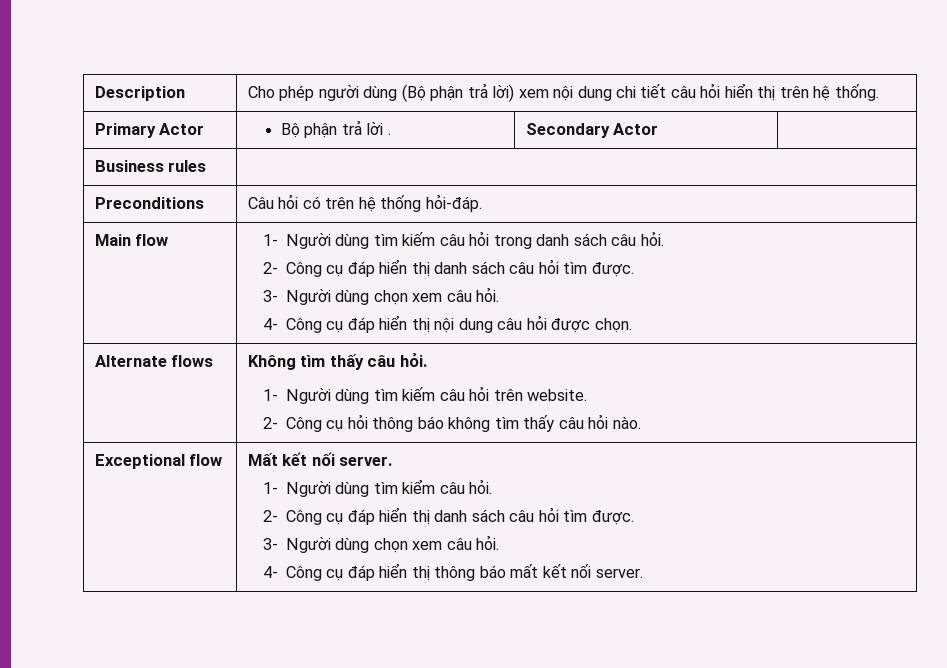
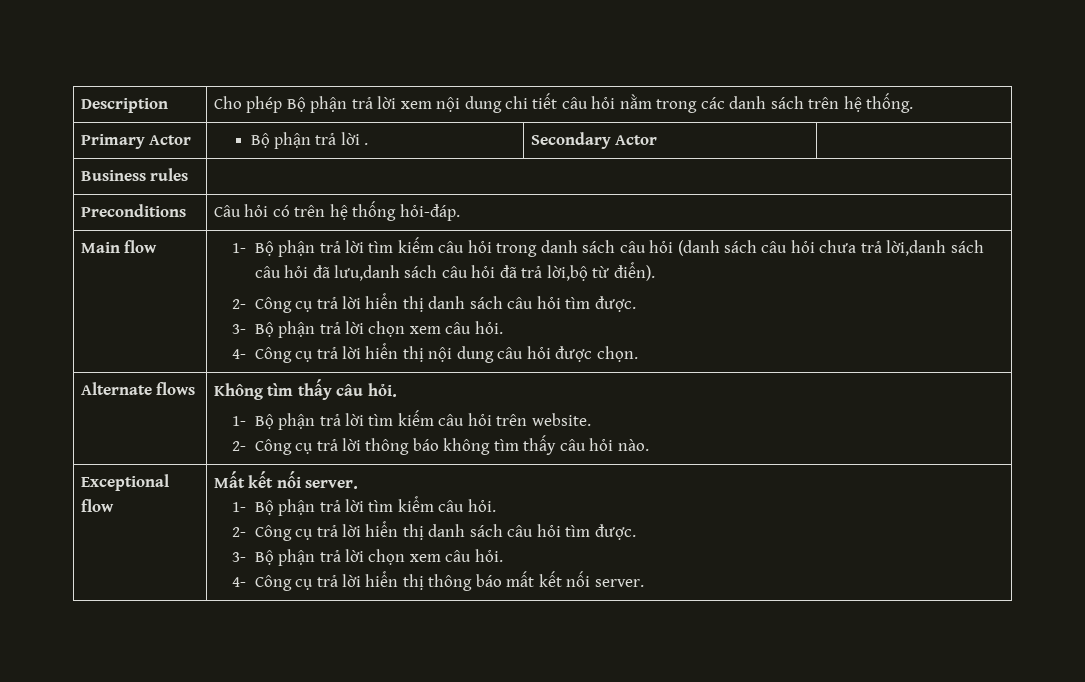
- Description | Cho phép người dùng (Bộ phận trả lời) xem nội dung chi tiết câu hỏi hiển thị trên hệ thống.
+ Description | Cho phép Bộ phận trả lời xem nội dung chi tiết câu hỏi nằm trong các danh sách trên hệ thống.
- 1- Người dùng tìm kiếm câu hỏi trong danh sách câu hỏi.
- 2- Công cụ đáp hiển thị danh sách câu hỏi tìm được.
- 3- Người dùng chọn xem câu hỏi.
- 4- Công cụ đáp hiển thị nội dung câu hỏi được chọn.
+ 1- Bộ phận trả lời tìm kiếm câu hỏi trong danh sách câu hỏi (danh sách câu hỏi chưa trả lời,danh sách câu hỏi đã lưu,danh sách câu hỏi đã trả lời,bộ từ điển).
+ 2- Công cụ trả lời hiển thị danh sách câu hỏi tìm được.
+ 3- Bộ phận trả lời chọn xem câu hỏi.
+ 4- Công cụ trả lời hiển thị nội dung câu hỏi được chọn.
  Alternate flows | Không tìm thấy câu hỏi.
- 1- Người dùng tìm kiếm câu hỏi trên website.
- 2- Công cụ hỏi thông báo không tìm thấy câu hỏi nào.
+ 1- Bộ phận trả lời tìm kiếm câu hỏi trên website.
+ 2- Công cụ trả lời thông báo không tìm thấy câu hỏi nào.
- 1- Người dùng tìm kiểm câu hỏi.
- 2- Công cụ đáp hiển thị danh sách câu hỏi tìm được.
- 3- Người dùng chọn xem câu hỏi.
- 4- Công cụ đáp hiển thị thông báo mất kết nối server.
+ 1- Bộ phận trả lời tìm kiểm câu hỏi.
+ 2- Công cụ trả lời hiển thị danh sách câu hỏi tìm được.
+ 3- Bộ phận trả lời chọn xem câu hỏi.
+ 4- Công cụ trả lời hiển thị thông báo mất kết nối server.

